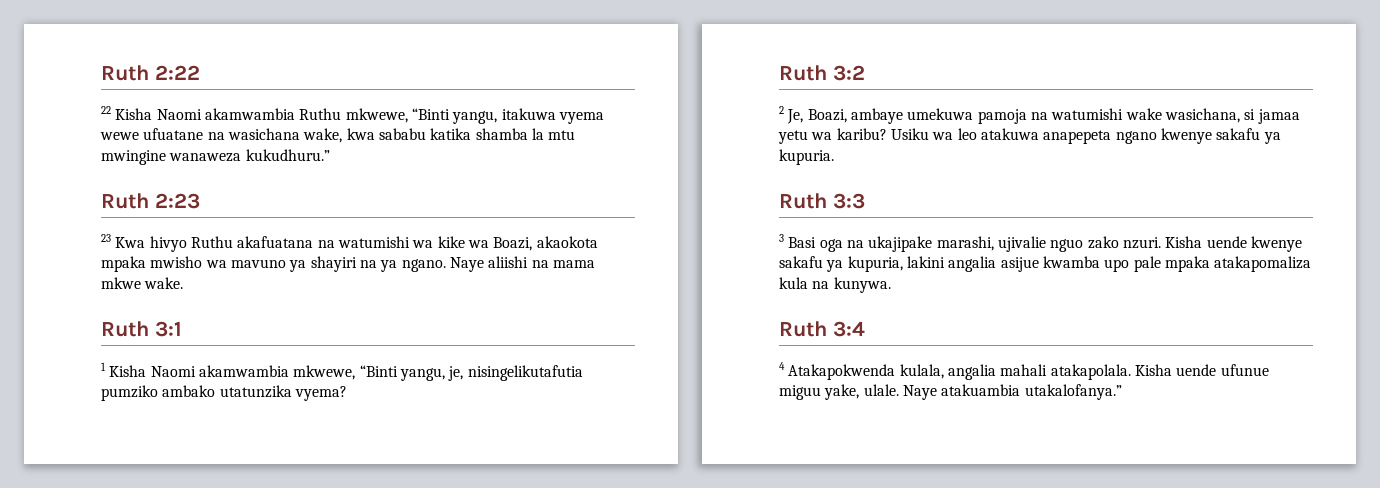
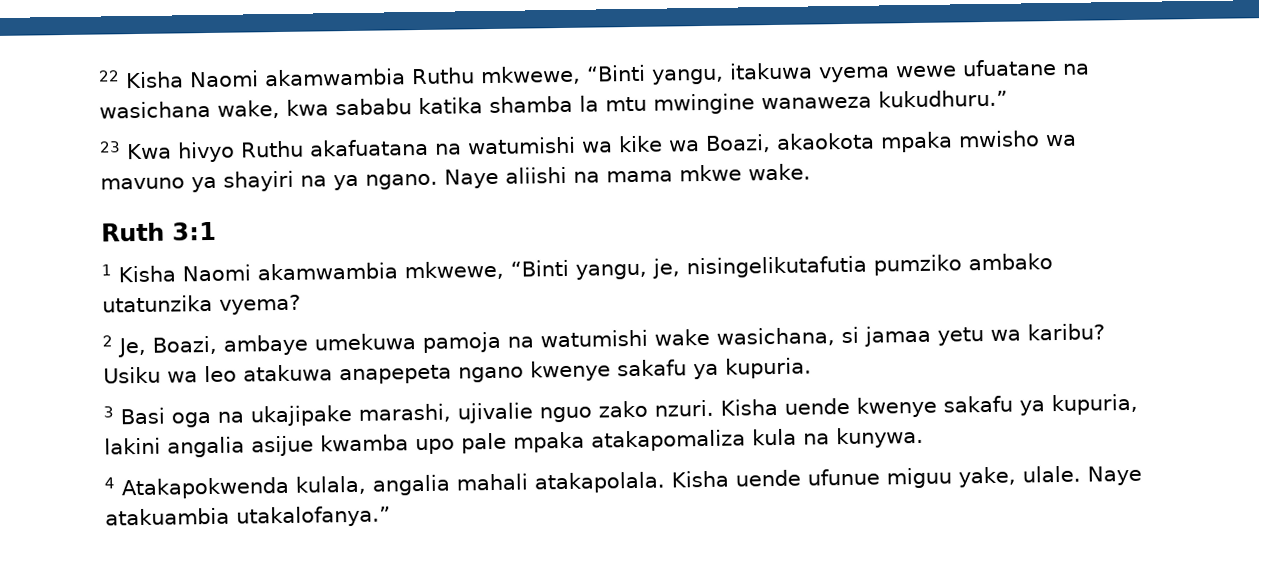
- Ruth 2:22
- Ruth 2:23
- Ruth 3:2
- Ruth 3:3
- Ruth 3:4

